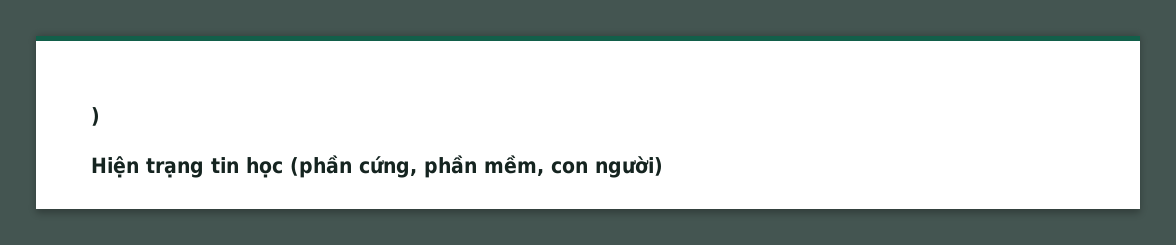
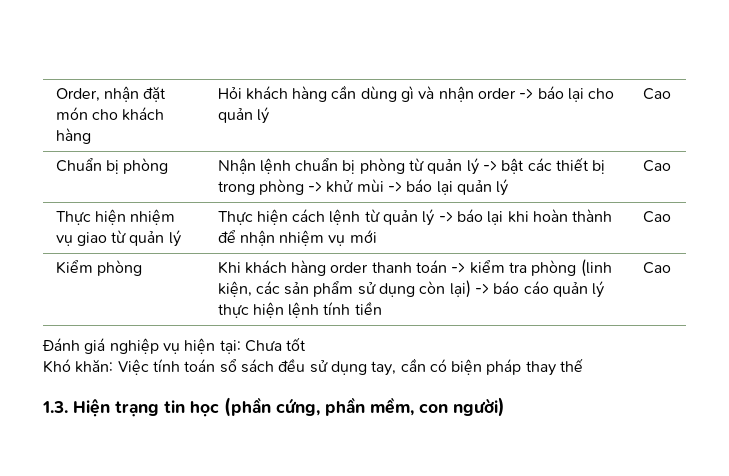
- )
- Hiện trạng tin học (phần cứng, phần mềm, con người)
+ Order, nhận đặt món cho khách hàng | Hỏi khách hàng cần dùng gì và nhận order -> báo lại cho quản lý | Cao
+ Chuẩn bị phòng | Nhận lệnh chuẩn bị phòng từ quản lý -> bật các thiết bị trong phòng -> khử mùi -> báo lại quản lý | Cao
+ Thực hiện nhiệm vụ giao từ quản lý | Thực hiện cách lệnh từ quản lý -> báo lại khi hoàn thành để nhận nhiệm vụ mới | Cao
+ Kiểm phòng | Khi khách hàng order thanh toán -> kiểm tra phòng (linh kiện, các sản phẩm sử dụng còn lại) -> báo cáo quản lý thực hiện lệnh tính tiền | Cao
+ Đánh giá nghiệp vụ hiện tại: Chưa tốt
+ Khó khăn: Việc tính toán sổ sách đều sử dụng tay, cần có biện pháp thay thế
+ 1.3. Hiện trạng tin học (phần cứng, phần mềm, con người)

